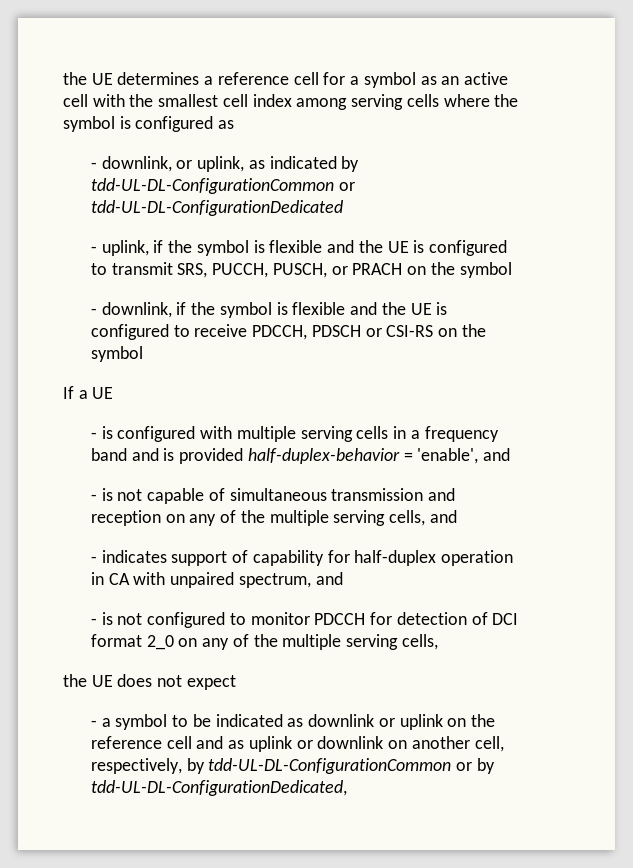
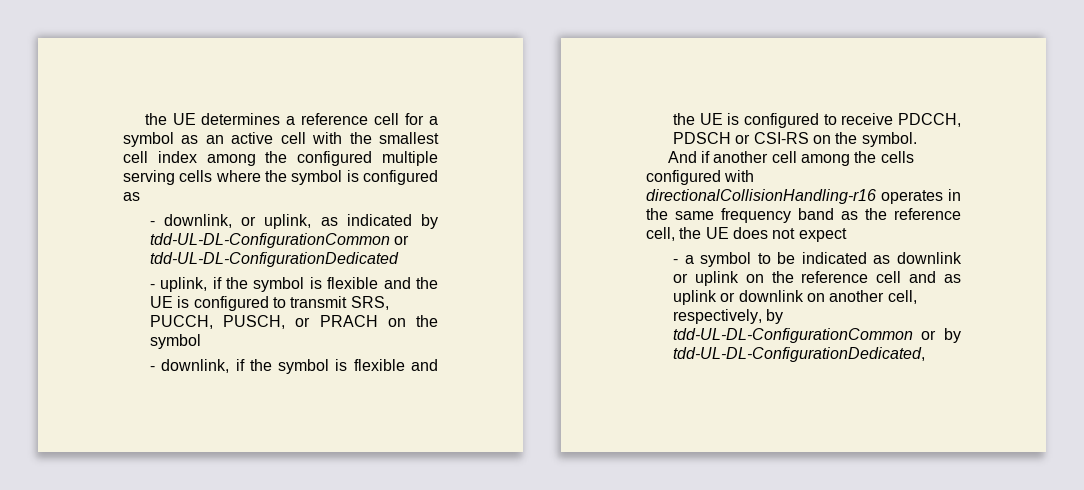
- the UE determines a reference cell for a symbol as an active cell with the smallest cell index among serving cells where the symbol is configured as
+ the UE determines a reference cell for a symbol as an active cell with the smallest cell index among the configured multiple serving cells where the symbol is configured as
- - downlink, if the symbol is flexible and the UE is configured to receive PDCCH, PDSCH or CSI-RS on the symbol
- If a UE
- - is configured with multiple serving cells in a frequency band and is provided half-duplex-behavior = 'enable', and
- - is not capable of simultaneous transmission and reception on any of the multiple serving cells, and
- - indicates support of capability for half-duplex operation in CA with unpaired spectrum, and
- - is not configured to monitor PDCCH for detection of DCI format 2_0 on any of the multiple serving cells,
- the UE does not expect
+ - downlink, if the symbol is flexible and the UE is configured to receive PDCCH, PDSCH or CSI-RS on the symbol.
+ And if another cell among the cells configured with directionalCollisionHandling-r16 operates in the same frequency band as the reference cell, the UE does not expect

